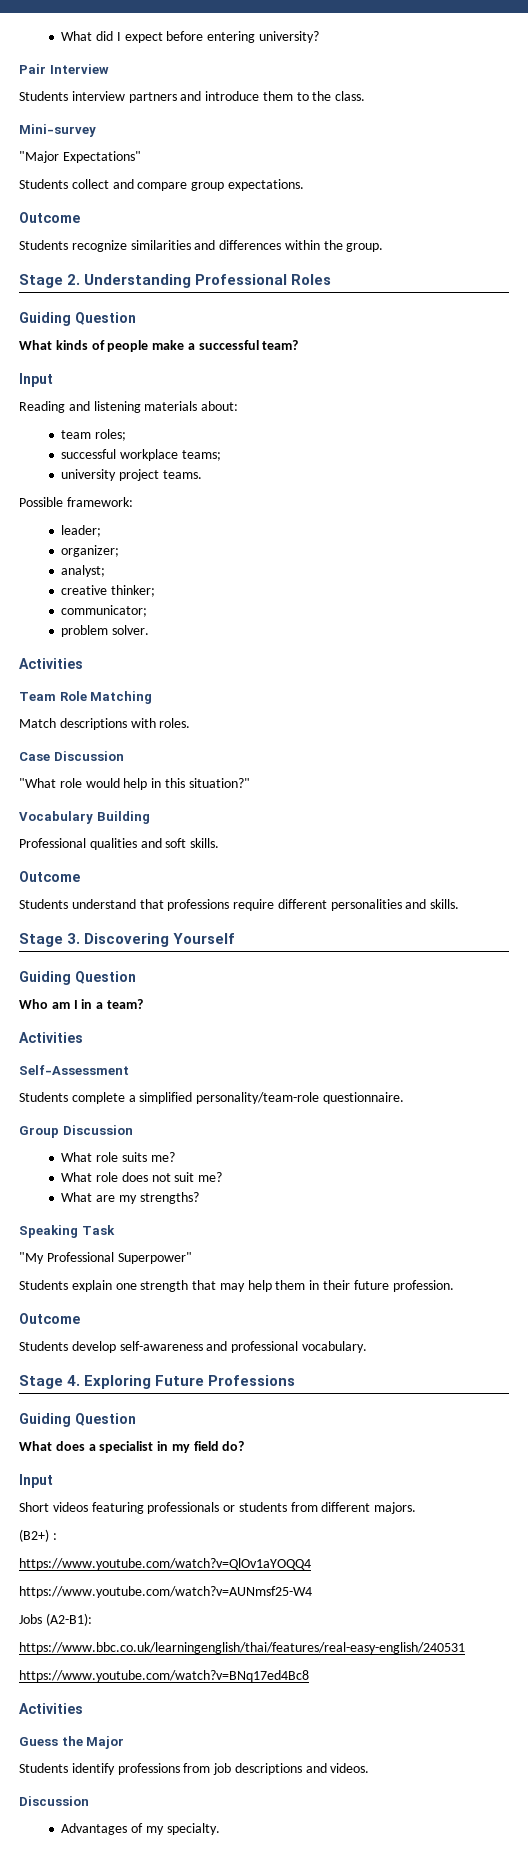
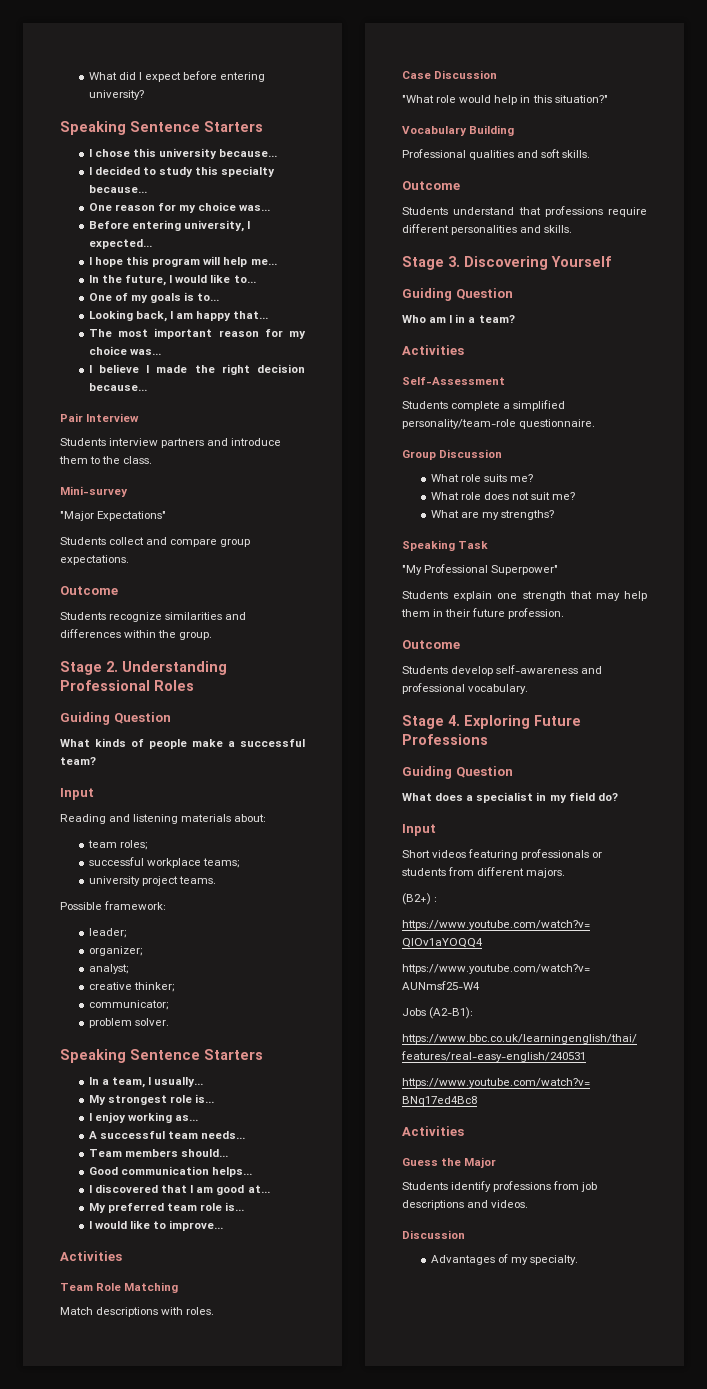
  What did I expect before entering university?
+ Speaking Sentence Starters
+ I chose this university because...
+ I decided to study this specialty because...
+ One reason for my choice was...
+ Before entering university, I expected...
+ I hope this program will help me...
+ In the future, I would like to...
+ One of my goals is to…
+ Looking back, I am happy that...
+ The most important reason for my choice was...
+ I believe I made the right decision because...
  problem solver.
+ Speaking Sentence Starters
+ In a team, I usually...
+ My strongest role is...
+ I enjoy working as...
+ A successful team needs...
+ Team members should...
+ Good communication helps…
+ I discovered that I am good at...
+ My preferred team role is...
+ I would like to improve...

